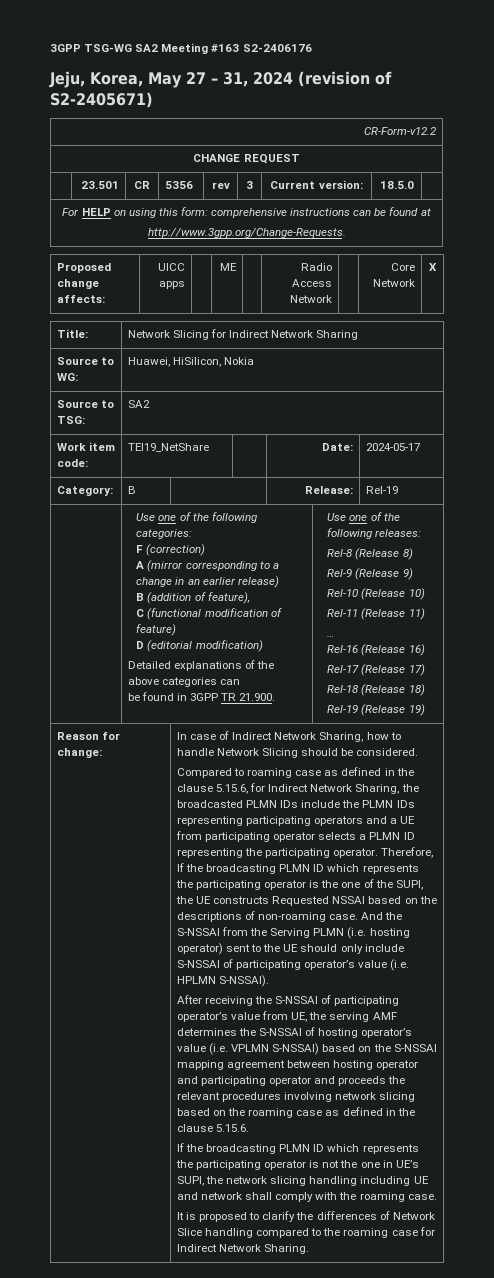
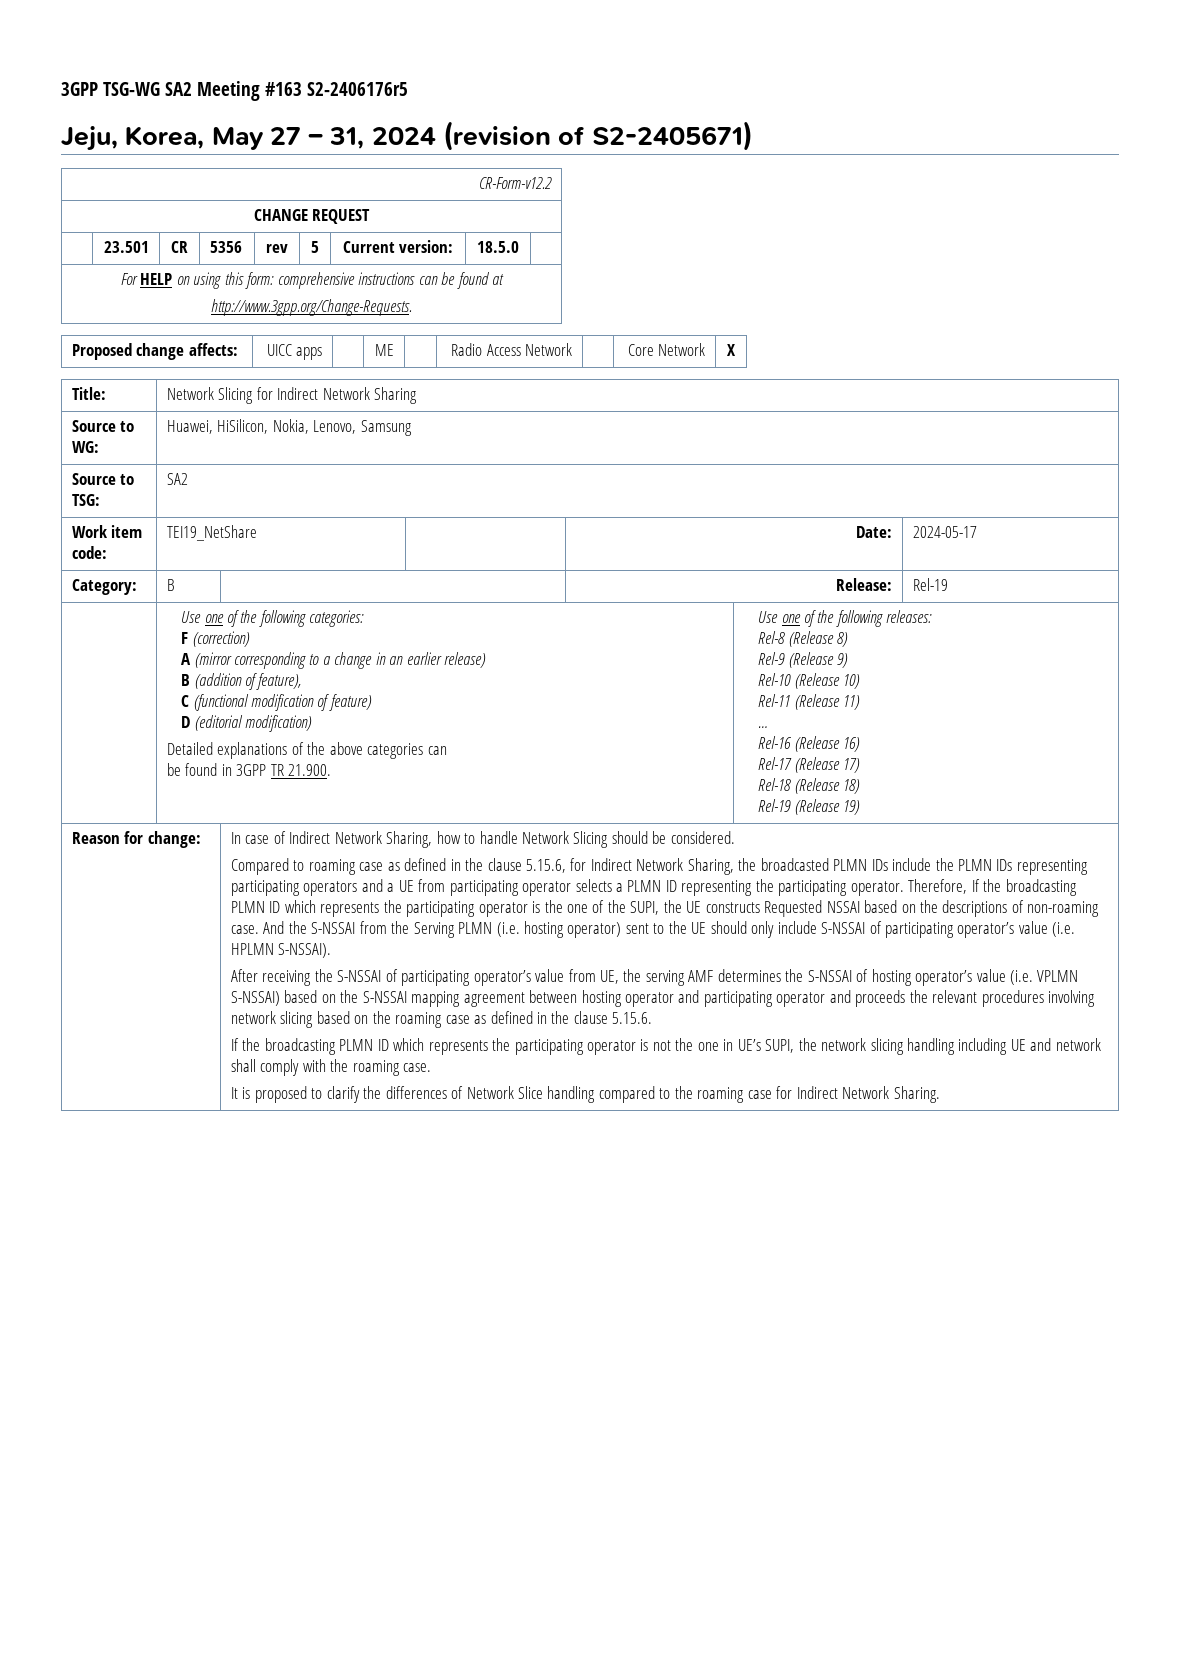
- 3GPP TSG-WG SA2 Meeting #163 S2-2406176
+ 3GPP TSG-WG SA2 Meeting #163 S2-2406176r5
- | 23.501 | CR | 5356 | rev | 3 | Current version: | 18.5.0 |
+ | 23.501 | CR | 5356 | rev | 5 | Current version: | 18.5.0 |
- Source to WG: | Huawei, HiSilicon, Nokia
+ Source to WG: | Huawei, HiSilicon, Nokia, Lenovo, Samsung

